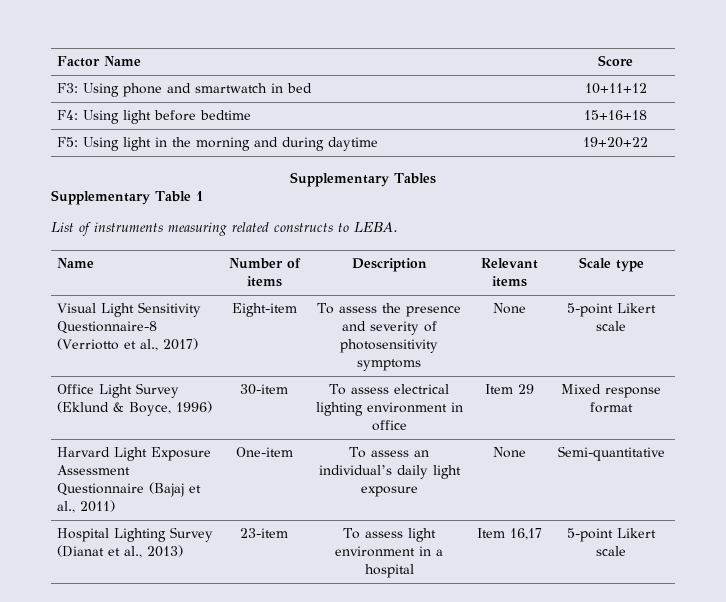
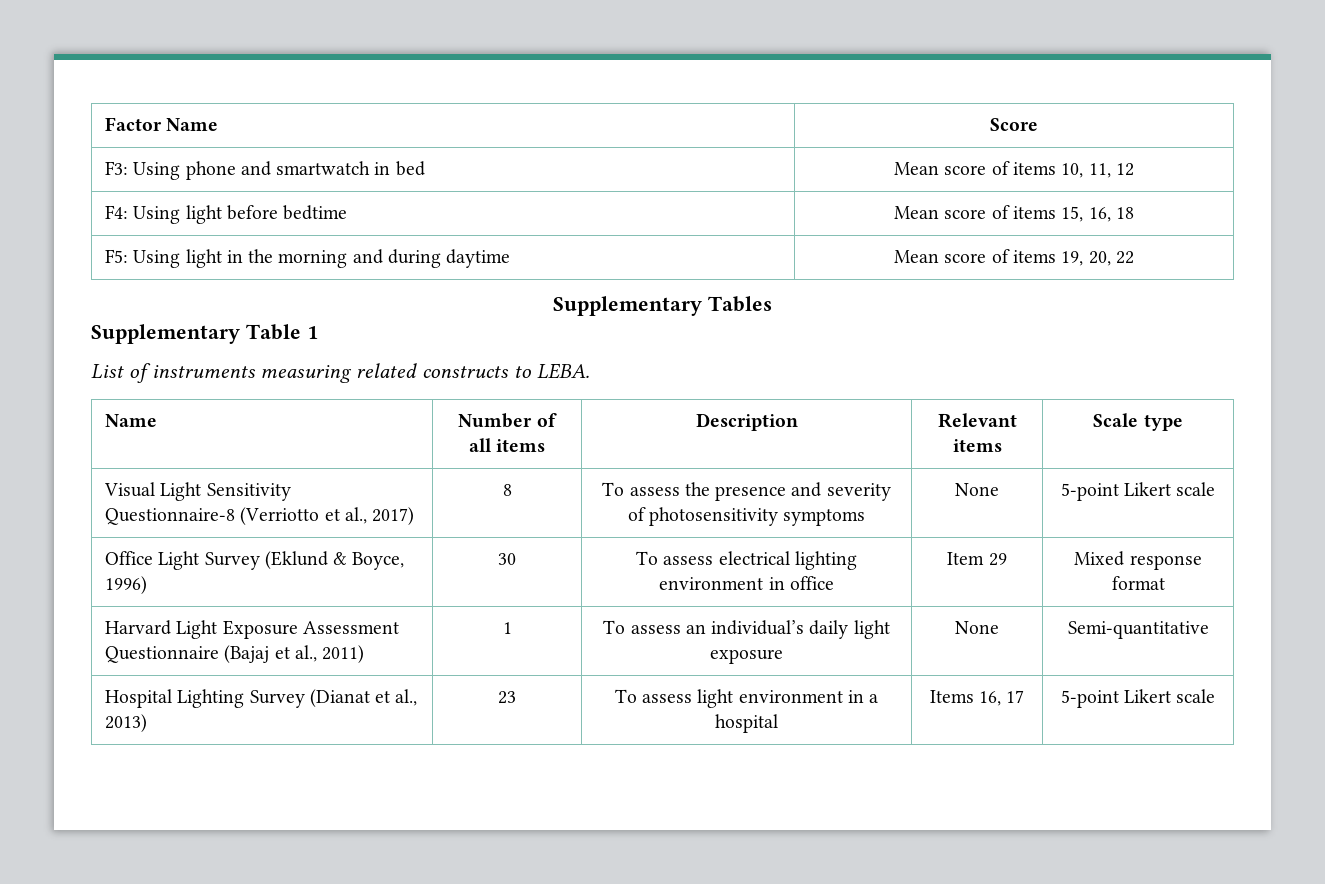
- F3: Using phone and smartwatch in bed | 10+11+12
+ F3: Using phone and smartwatch in bed | Mean score of items 10, 11, 12
- F4: Using light before bedtime | 15+16+18
+ F4: Using light before bedtime | Mean score of items 15, 16, 18
- F5: Using light in the morning and during daytime | 19+20+22
+ F5: Using light in the morning and during daytime | Mean score of items 19, 20, 22
- Name | Number of items | Description | Relevant items | Scale type
+ Name | Number of all items | Description | Relevant items | Scale type
- Visual Light Sensitivity Questionnaire-8 (Verriotto et al., 2017) | Eight-item | To assess the presence and severity of photosensitivity symptoms | None | 5-point Likert scale
+ Visual Light Sensitivity Questionnaire-8 (Verriotto et al., 2017) | 8 | To assess the presence and severity of photosensitivity symptoms | None | 5-point Likert scale
- Office Light Survey (Eklund & Boyce, 1996) | 30-item | To assess electrical lighting environment in office | Item 29 | Mixed response format
+ Office Light Survey (Eklund & Boyce, 1996) | 30 | To assess electrical lighting environment in office | Item 29 | Mixed response format
- Harvard Light Exposure Assessment Questionnaire (Bajaj et al., 2011) | One-item | To assess an individual’s daily light exposure | None | Semi-quantitative
+ Harvard Light Exposure Assessment Questionnaire (Bajaj et al., 2011) | 1 | To assess an individual’s daily light exposure | None | Semi-quantitative
- Hospital Lighting Survey (Dianat et al., 2013) | 23-item | To assess light environment in a hospital | Item 16,17 | 5-point Likert scale
+ Hospital Lighting Survey (Dianat et al., 2013) | 23 | To assess light environment in a hospital | Items 16, 17 | 5-point Likert scale

